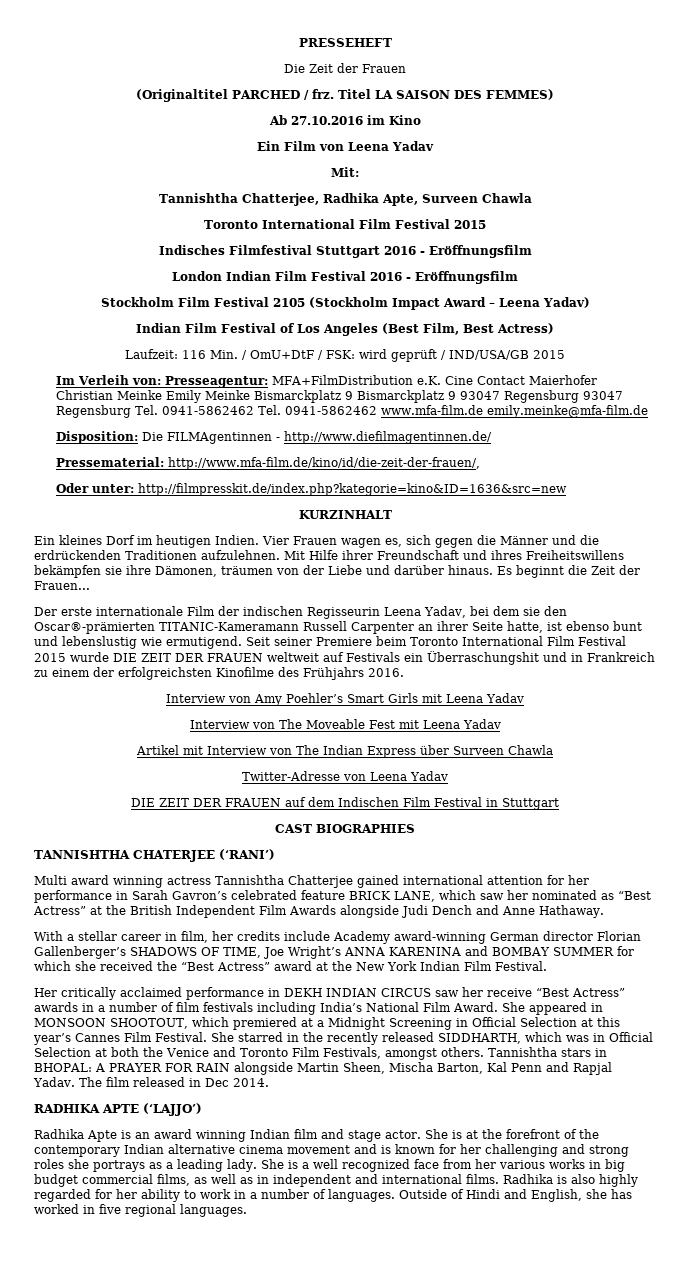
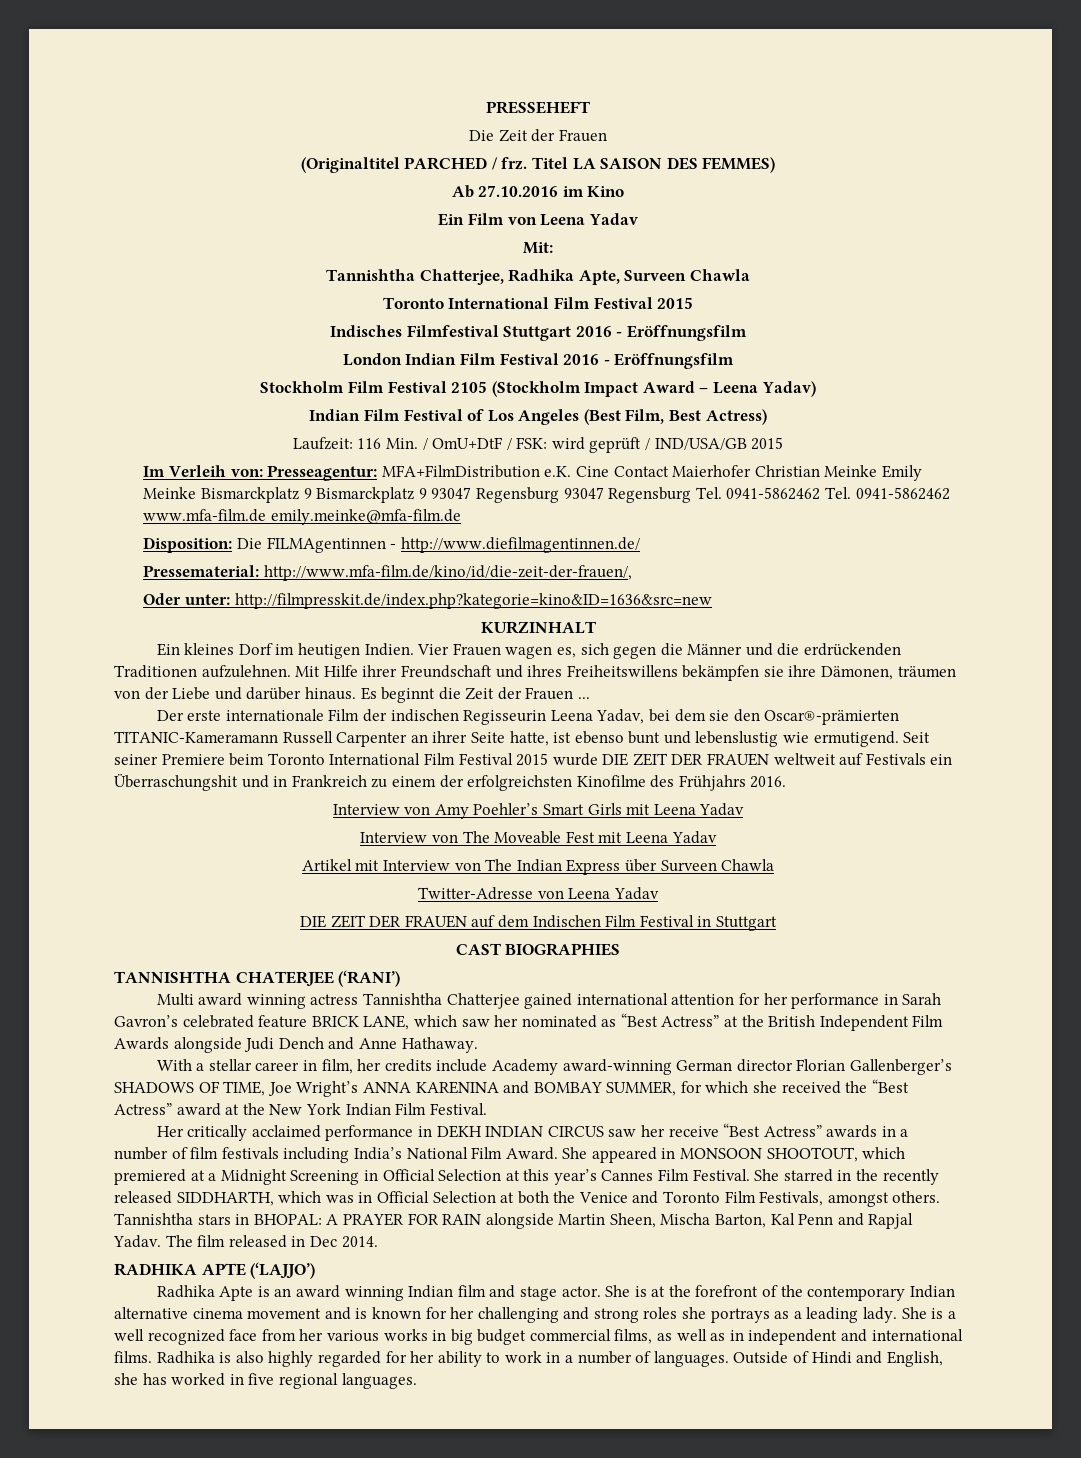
- Es beginnt die Zeit der Frauen...
+ Es beginnt die Zeit der Frauen ...
- With a stellar career in film, her credits include Academy award-winning German director Florian Gallenberger’s SHADOWS OF TIME, Joe Wright’s ANNA KARENINA and BOMBAY SUMMER for which she received the “Best Actress” award at the New York Indian Film Festival.
+ With a stellar career in film, her credits include Academy award-winning German director Florian Gallenberger’s SHADOWS OF TIME, Joe Wright’s ANNA KARENINA and BOMBAY SUMMER, for which she received the “Best Actress” award at the New York Indian Film Festival.

